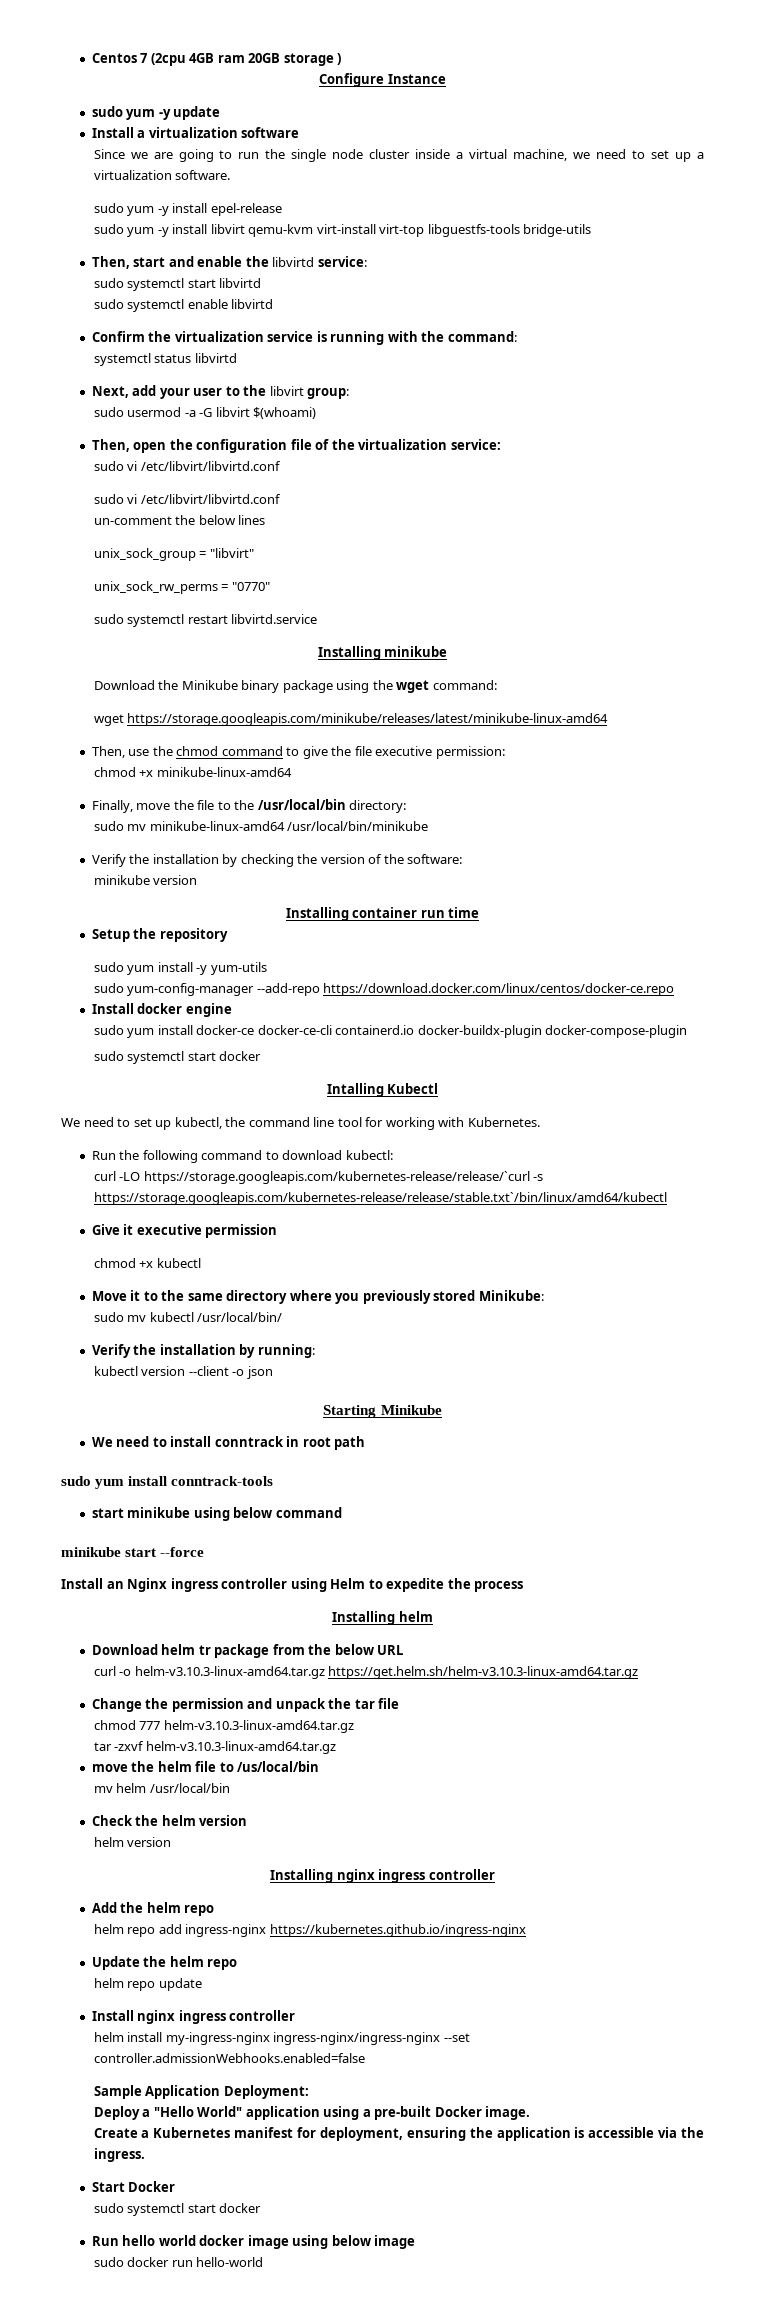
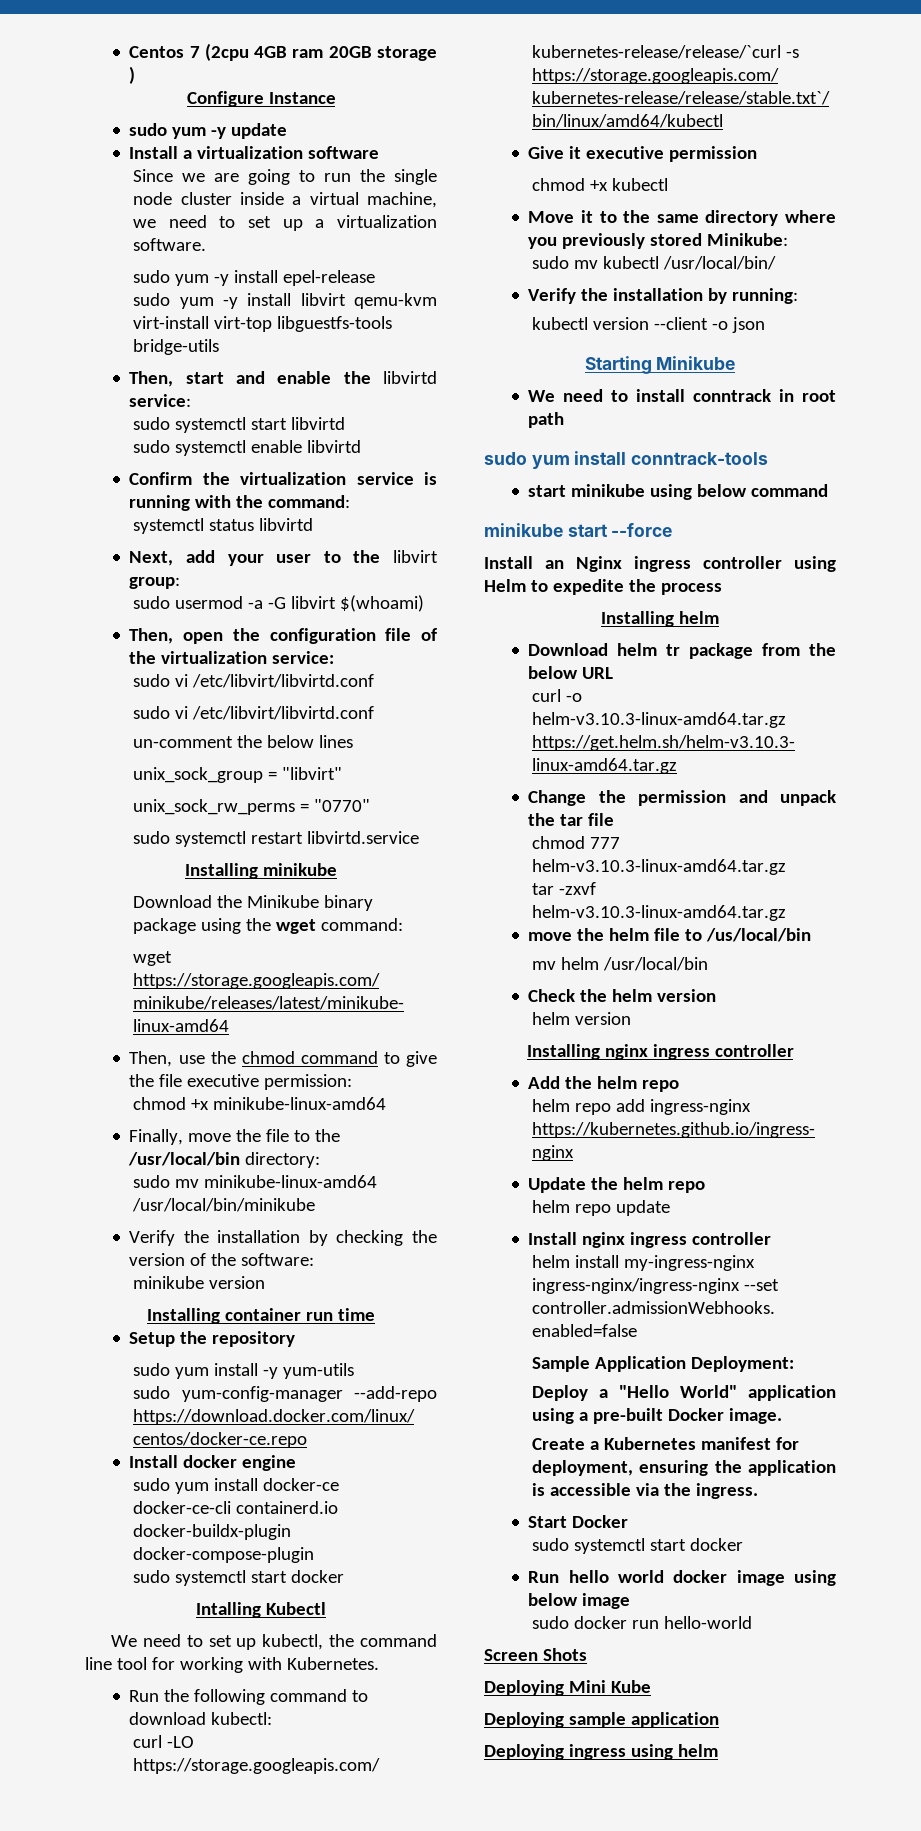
+ Screen Shots
+ Deploying Mini Kube
+ Deploying sample application
+ Deploying ingress using helm

